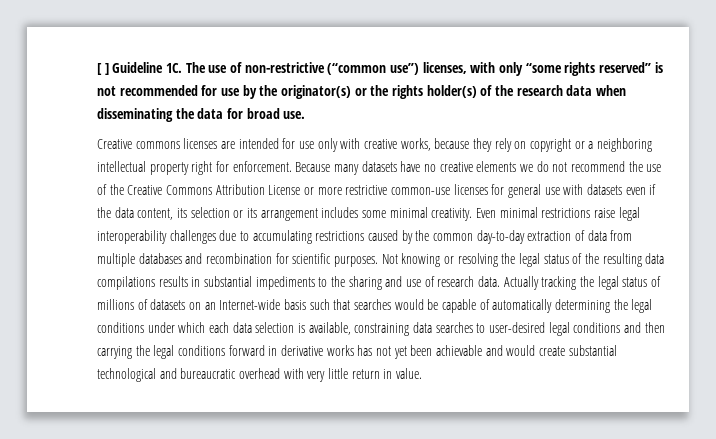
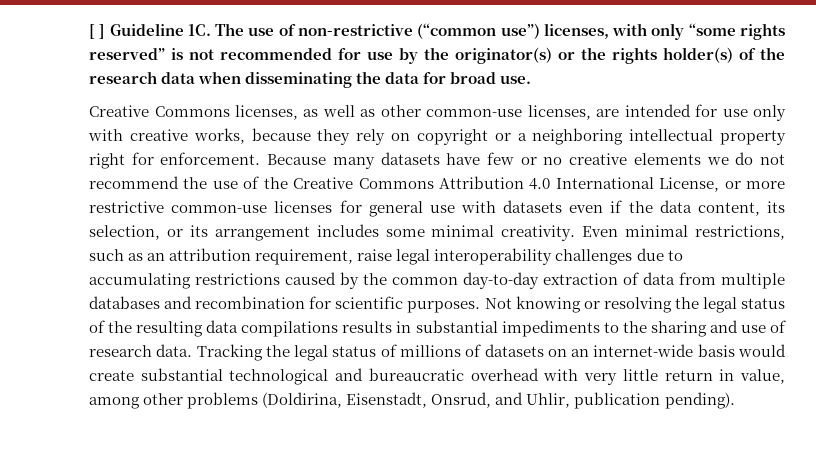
- Creative commons licenses are intended for use only with creative works, because they rely on copyright or a neighboring intellectual property right for enforcement.
+ Creative Commons licenses, as well as other common-use licenses, are intended for use only with creative works, because they rely on copyright or a neighboring intellectual property right for enforcement.
- Because many datasets have no creative elements we do not recommend the use of the Creative Commons Attribution License or more restrictive common-use licenses for general use with datasets even if the data content, its selection or its arrangement includes some minimal creativity.
+ Because many datasets have few or no creative elements we do not recommend the use of the Creative Commons Attribution 4.0 International License, or more restrictive common-use licenses for general use with datasets even if the data content, its selection, or its arrangement includes some minimal creativity.
- Even minimal restrictions raise legal interoperability challenges due to accumulating restrictions caused by the common day-to-day extraction of data from multiple databases and recombination for scientific purposes.
+ Even minimal restrictions, such as an attribution requirement, raise legal interoperability challenges due to accumulating restrictions caused by the common day-to-day extraction of data from multiple databases and recombination for scientific purposes.
- Actually tracking the legal status of millions of datasets on an Internet-wide basis such that searches would be capable of automatically determining the legal conditions under which each data selection is available, constraining data searches to user-desired legal conditions and then carrying the legal conditions forward in derivative works has not yet been achievable and would create substantial technological and bureaucratic overhead with very little return in value.
+ Tracking the legal status of millions of datasets on an internet-wide basis would create substantial technological and bureaucratic overhead with very little return in value, among other problems (Doldirina, Eisenstadt, Onsrud, and Uhlir, publication pending).

